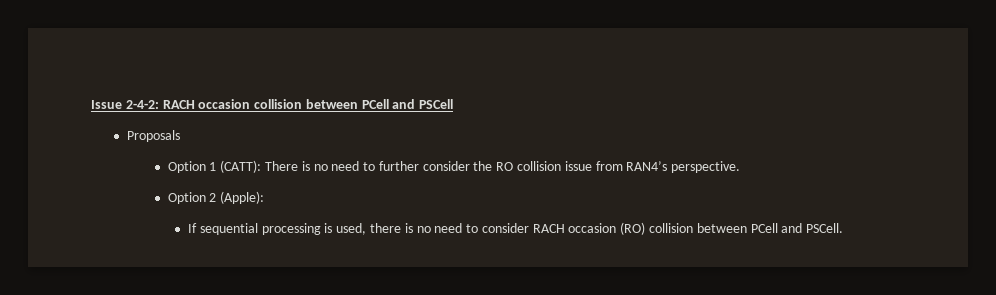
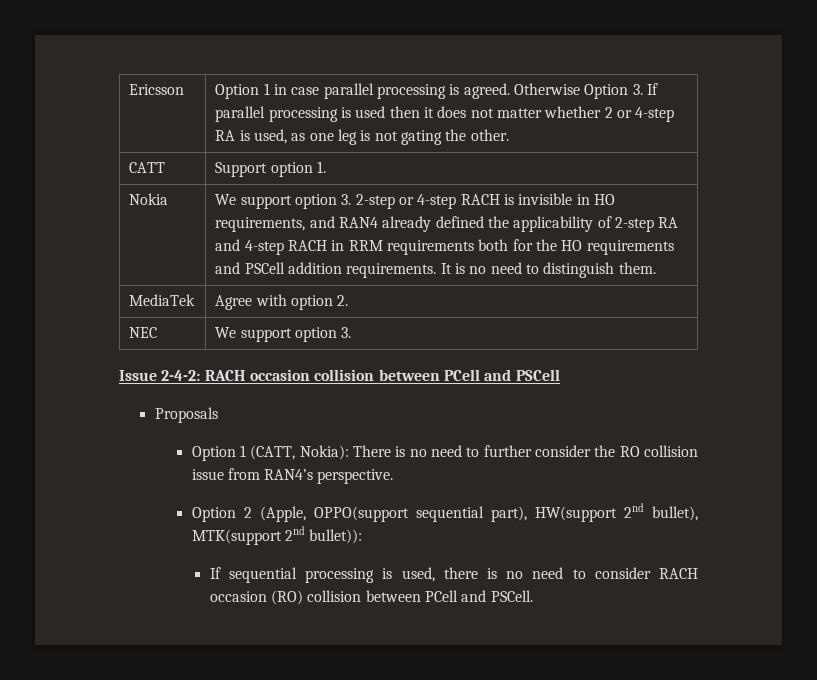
+ Ericsson | Option 1 in case parallel processing is agreed. Otherwise Option 3. If parallel processing is used then it does not matter whether 2 or 4-step RA is used, as one leg is not gating the other.
+ CATT | Support option 1.
+ Nokia | We support option 3. 2-step or 4-step RACH is invisible in HO requirements, and RAN4 already defined the applicability of 2-step RA and 4-step RACH in RRM requirements both for the HO requirements and PSCell addition requirements. It is no need to distinguish them.
+ MediaTek | Agree with option 2.
+ NEC | We support option 3.
- Option 1 (CATT): There is no need to further consider the RO collision issue from RAN4’s perspective.
+ Option 1 (CATT, Nokia): There is no need to further consider the RO collision issue from RAN4’s perspective.
- Option 2 (Apple):
+ Option 2 (Apple, OPPO(support sequential part), HW(support 2nd bullet), MTK(support 2nd bullet)):

